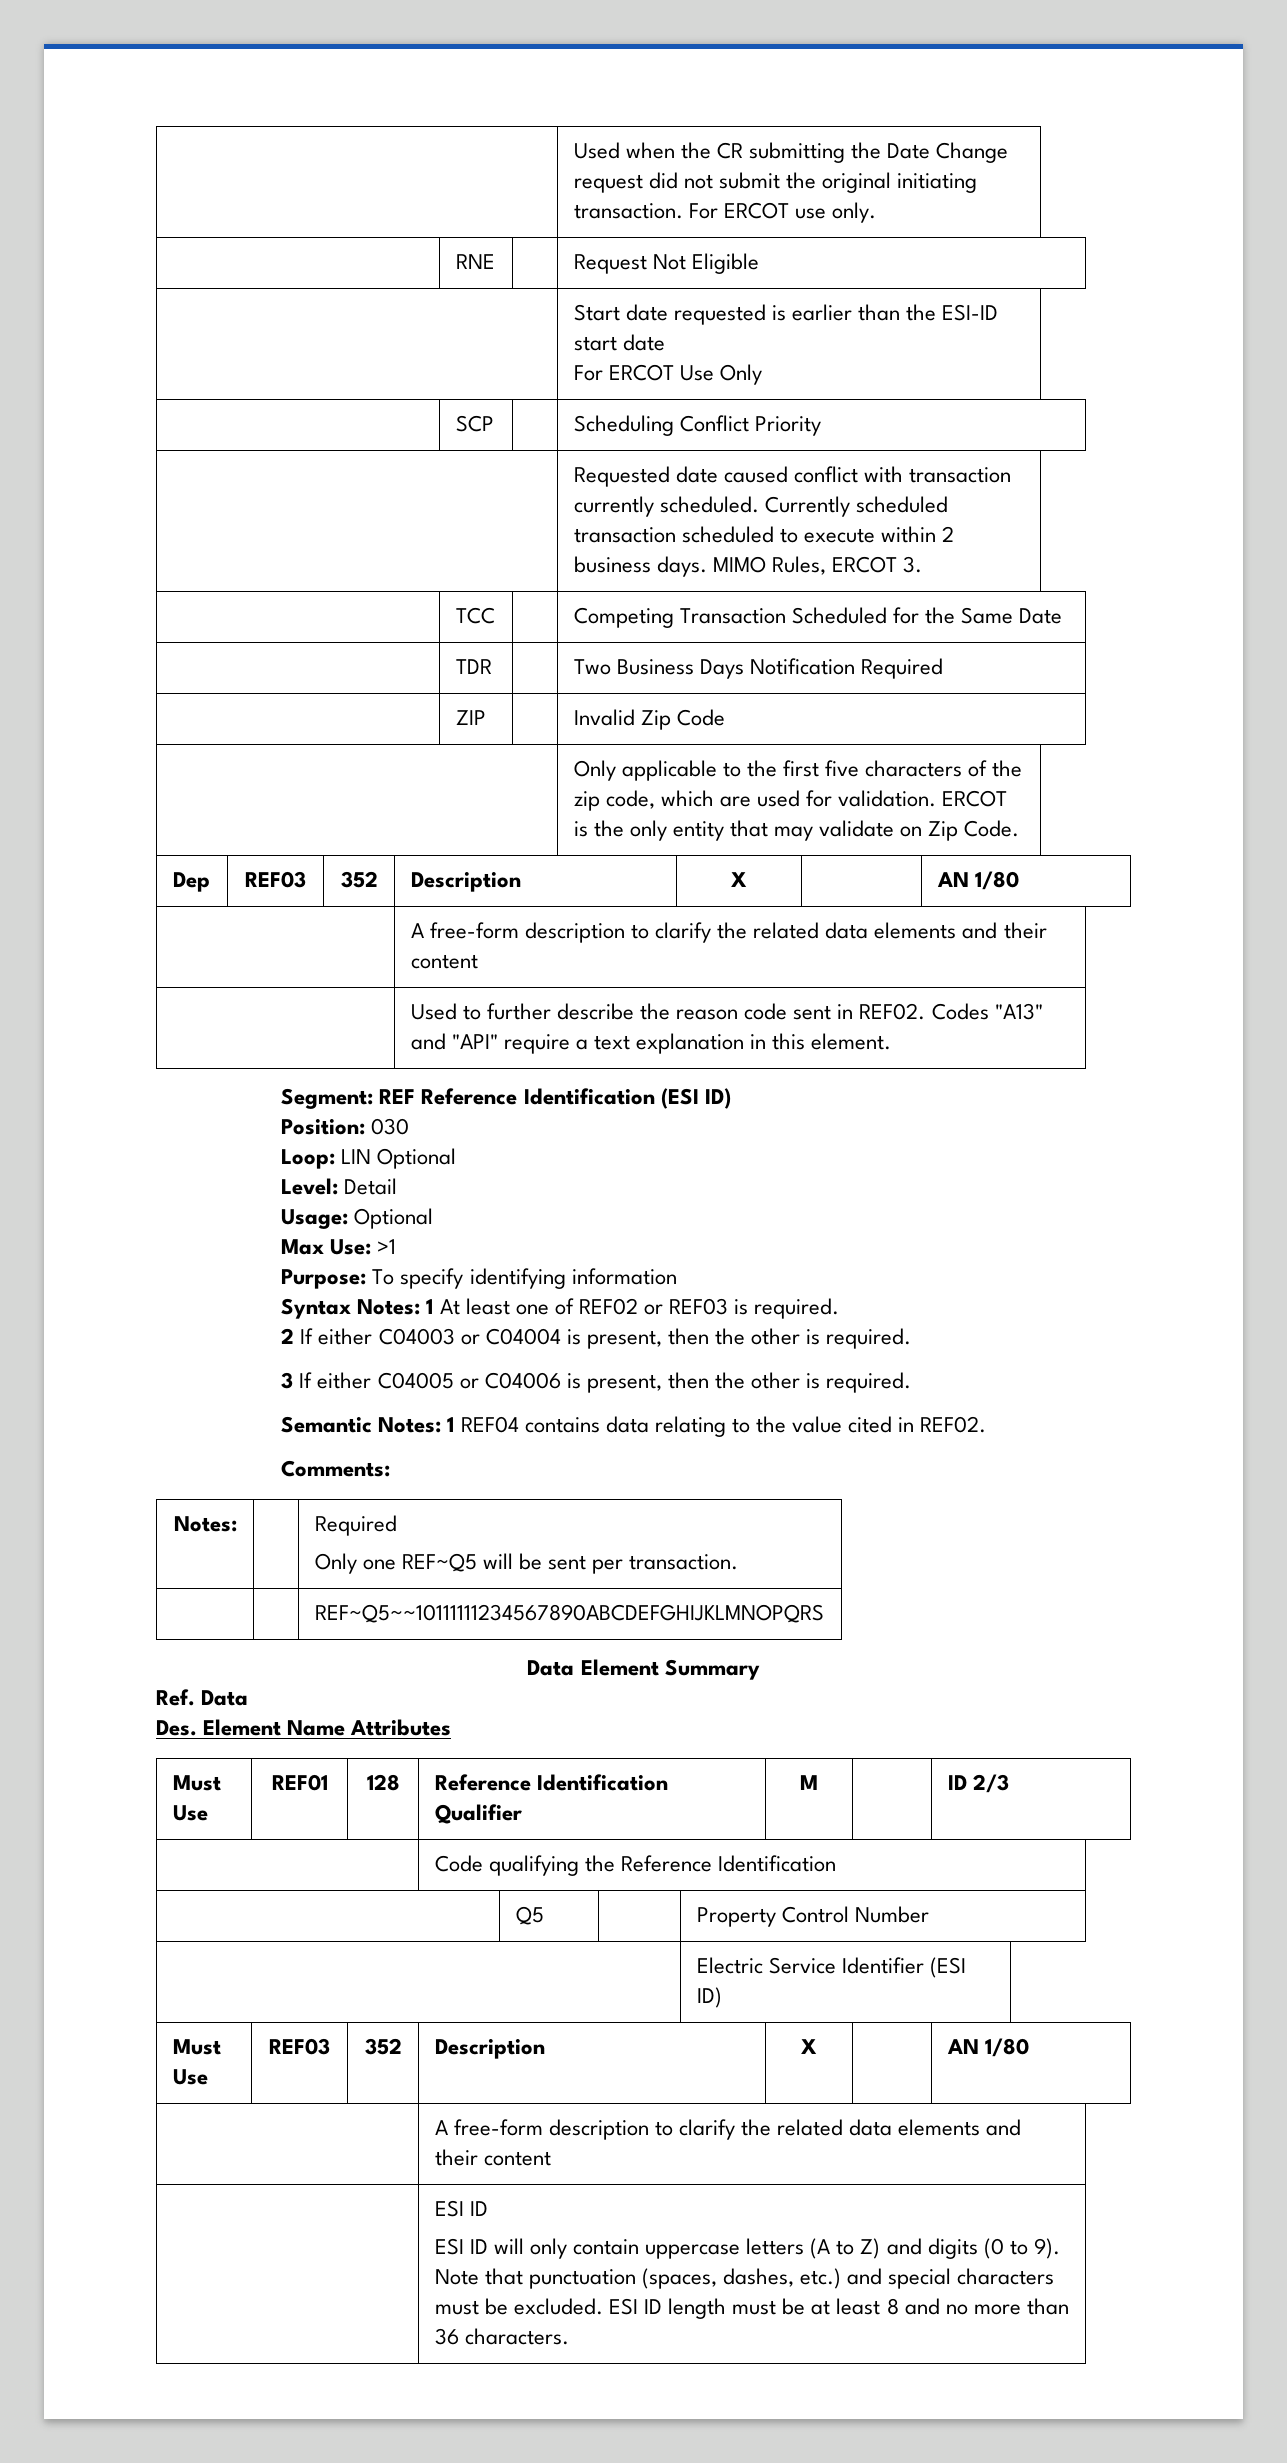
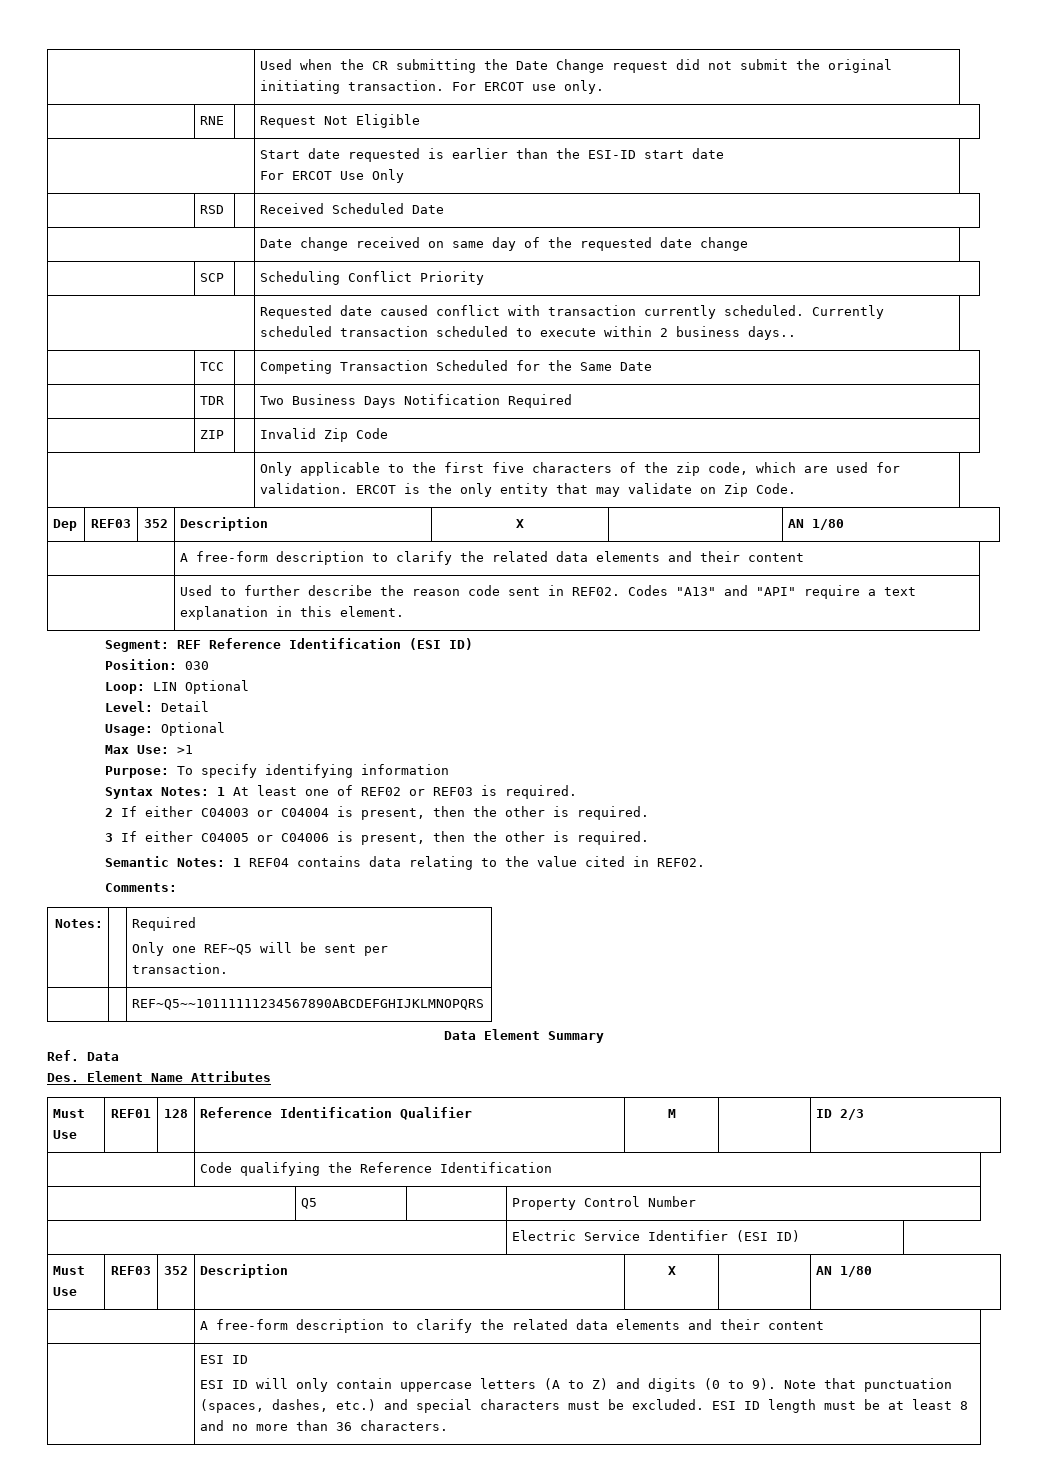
+ | RSD | | Received Scheduled Date
+ | Date change received on same day of the requested date change
- | Requested date caused conflict with transaction currently scheduled. Currently scheduled transaction scheduled to execute within 2 business days. MIMO Rules, ERCOT 3.
+ | Requested date caused conflict with transaction currently scheduled. Currently scheduled transaction scheduled to execute within 2 business days..

